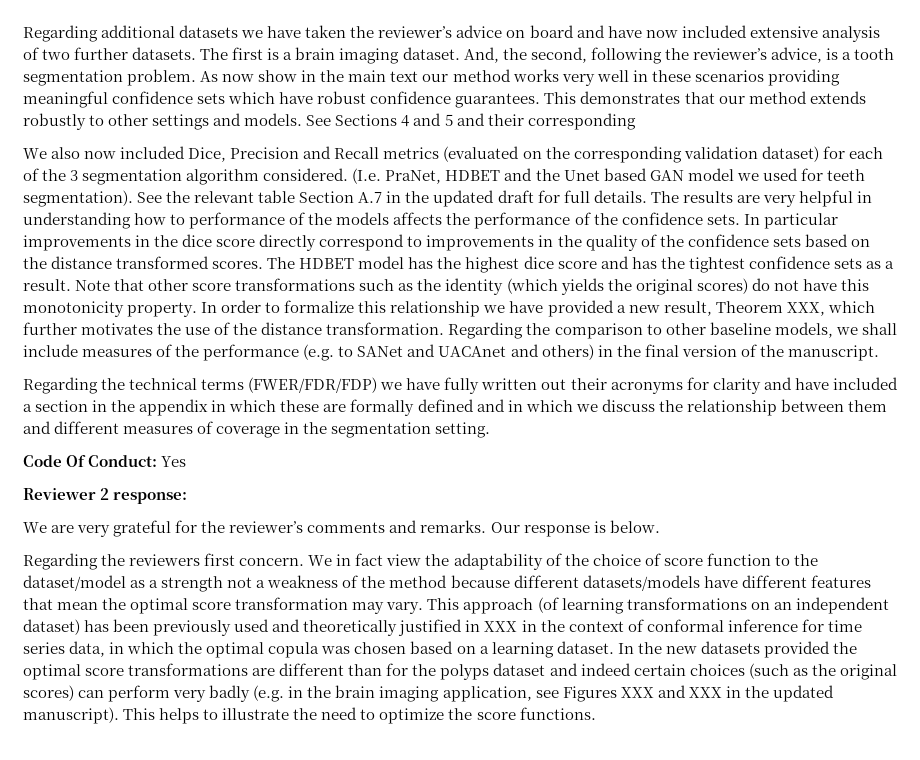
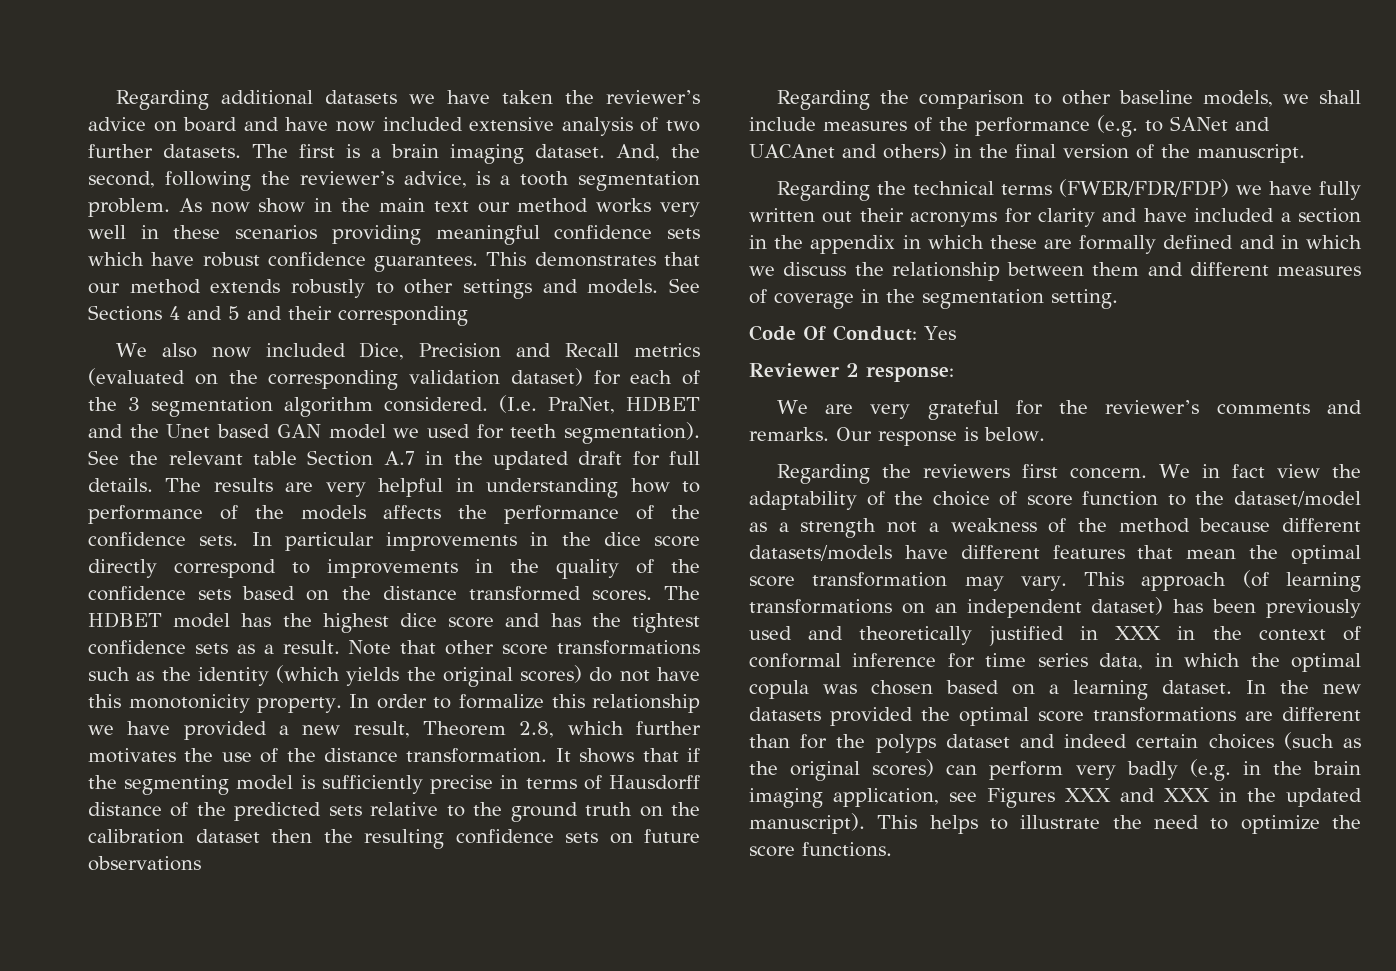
- In order to formalize this relationship we have provided a new result, Theorem XXX, which further motivates the use of the distance transformation. Regarding the comparison to other baseline models, we shall include measures of the performance (e.g. to SANet and UACAnet and others) in the final version of the manuscript.
+ In order to formalize this relationship we have provided a new result, Theorem 2.8, which further motivates the use of the distance transformation. It shows that if the segmenting model is sufficiently precise in terms of Hausdorff distance of the predicted sets relative to the ground truth on the calibration dataset then the resulting confidence sets on future observations
+ Regarding the comparison to other baseline models, we shall include measures of the performance (e.g. to SANet and UACAnet and others) in the final version of the manuscript.

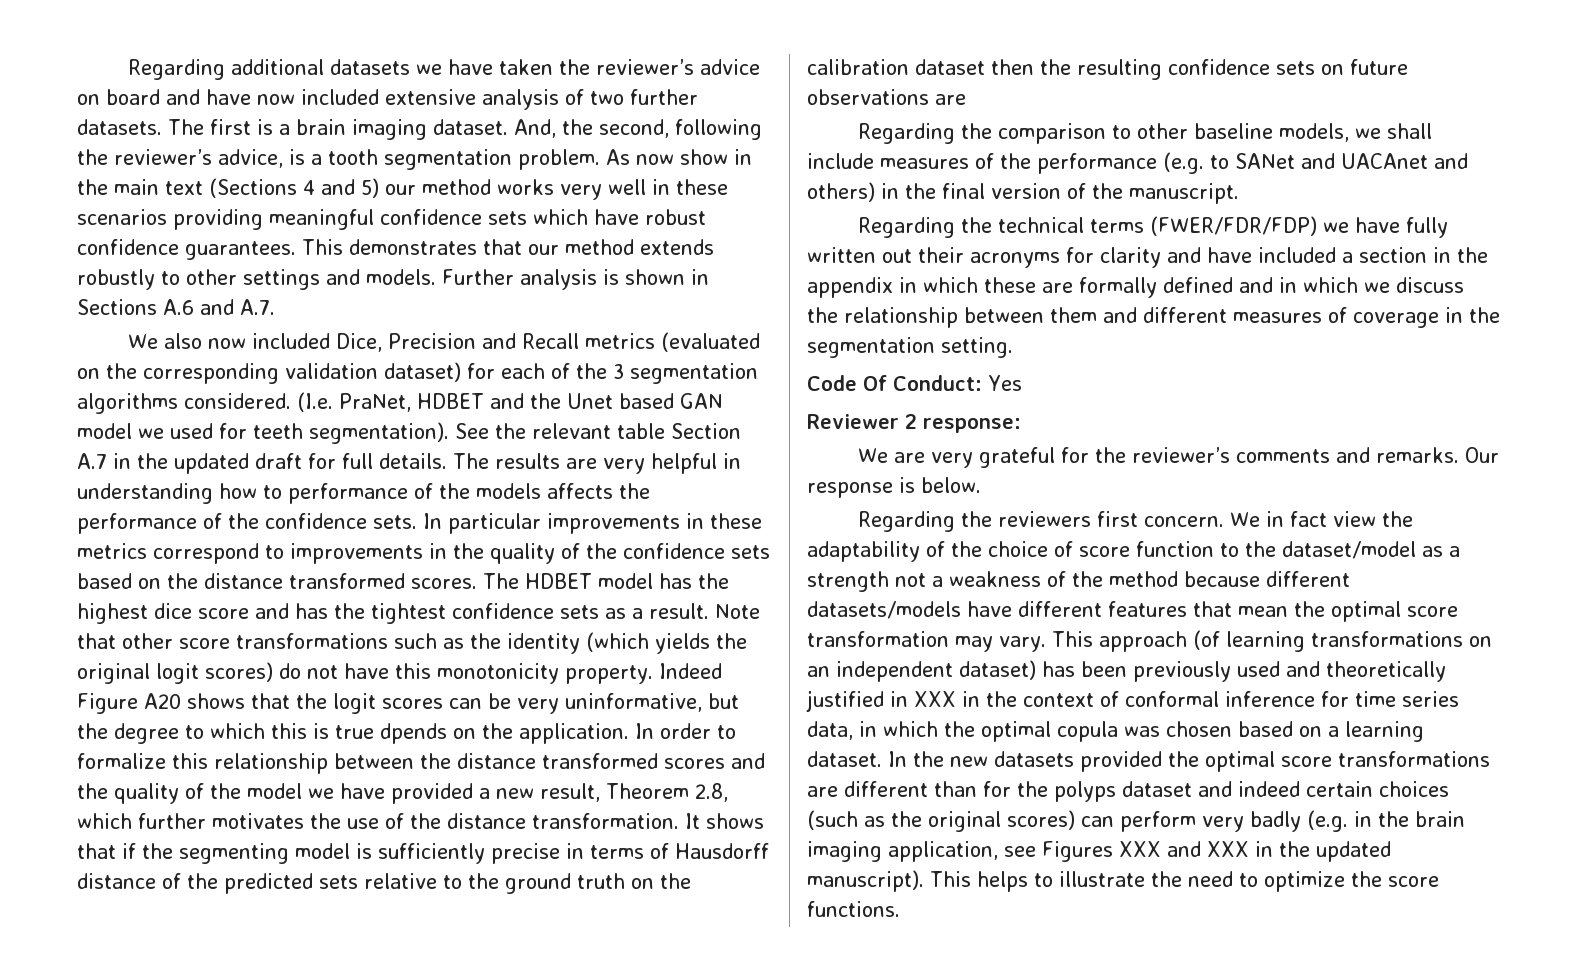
- As now show in the main text our method works very well in these scenarios providing meaningful confidence sets which have robust confidence guarantees.
+ As now show in the main text (Sections 4 and 5) our method works very well in these scenarios providing meaningful confidence sets which have robust confidence guarantees.
- See Sections 4 and 5 and their corresponding
+ Further analysis is shown in Sections A.6 and A.7.
- We also now included Dice, Precision and Recall metrics (evaluated on the corresponding validation dataset) for each of the 3 segmentation algorithm considered.
+ We also now included Dice, Precision and Recall metrics (evaluated on the corresponding validation dataset) for each of the 3 segmentation algorithms considered.
- In particular improvements in the dice score directly correspond to improvements in the quality of the confidence sets based on the distance transformed scores.
+ In particular improvements in these metrics correspond to improvements in the quality of the confidence sets based on the distance transformed scores.
- Note that other score transformations such as the identity (which yields the original scores) do not have this monotonicity property.
+ Note that other score transformations such as the identity (which yields the original logit scores) do not have this monotonicity property.
+ Indeed Figure A20 shows that the logit scores can be very uninformative, but the degree to which this is true dpends on the application.
- In order to formalize this relationship we have provided a new result, Theorem 2.8, which further motivates the use of the distance transformation.
+ In order to formalize this relationship between the distance transformed scores and the quality of the model we have provided a new result, Theorem 2.8, which further motivates the use of the distance transformation.
- It shows that if the segmenting model is sufficiently precise in terms of Hausdorff distance of the predicted sets relative to the ground truth on the calibration dataset then the resulting confidence sets on future observations
+ It shows that if the segmenting model is sufficiently precise in terms of Hausdorff distance of the predicted sets relative to the ground truth on the calibration dataset then the resulting confidence sets on future observations are

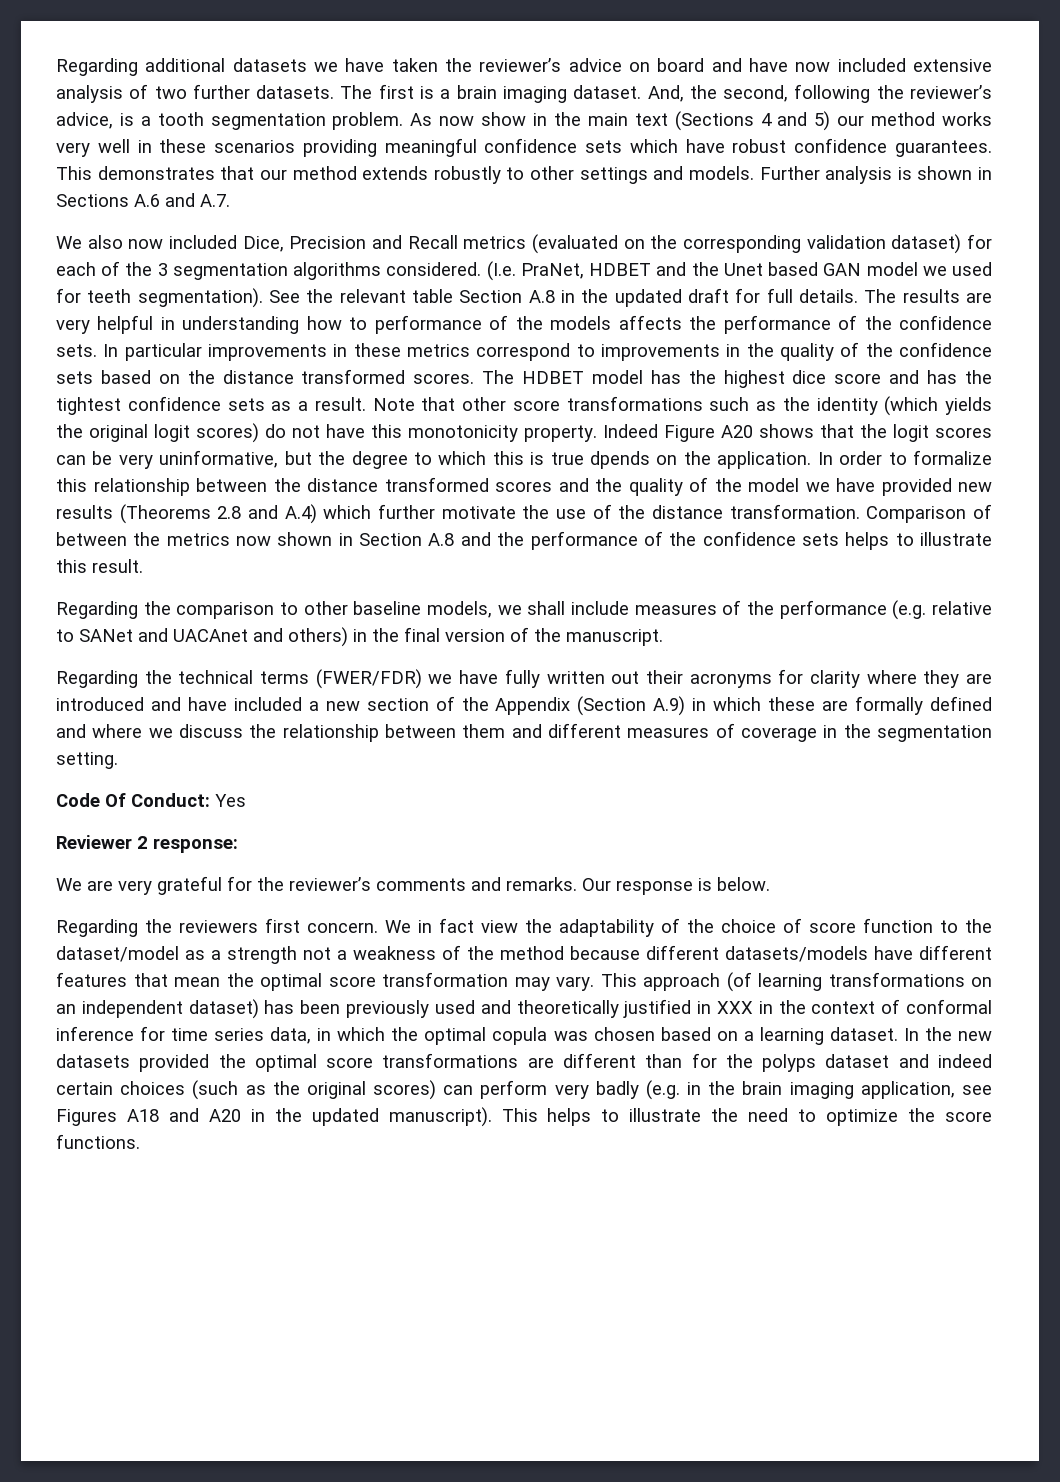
- See the relevant table Section A.7 in the updated draft for full details.
+ See the relevant table Section A.8 in the updated draft for full details.
- In order to formalize this relationship between the distance transformed scores and the quality of the model we have provided a new result, Theorem 2.8, which further motivates the use of the distance transformation.
+ In order to formalize this relationship between the distance transformed scores and the quality of the model we have provided new results (Theorems 2.8 and A.4) which further motivate the use of the distance transformation.
- It shows that if the segmenting model is sufficiently precise in terms of Hausdorff distance of the predicted sets relative to the ground truth on the calibration dataset then the resulting confidence sets on future observations are
+ Comparison of between the metrics now shown in Section A.8 and the performance of the confidence sets helps to illustrate this result.
- Regarding the comparison to other baseline models, we shall include measures of the performance (e.g. to SANet and UACAnet and others) in the final version of the manuscript.
+ Regarding the comparison to other baseline models, we shall include measures of the performance (e.g. relative to SANet and UACAnet and others) in the final version of the manuscript.
- Regarding the technical terms (FWER/FDR/FDP) we have fully written out their acronyms for clarity and have included a section in the appendix in which these are formally defined and in which we discuss the relationship between them and different measures of coverage in the segmentation setting.
+ Regarding the technical terms (FWER/FDR) we have fully written out their acronyms for clarity where they are introduced and have included a new section of the Appendix (Section A.9) in which these are formally defined and where we discuss the relationship between them and different measures of coverage in the segmentation setting.
- In the new datasets provided the optimal score transformations are different than for the polyps dataset and indeed certain choices (such as the original scores) can perform very badly (e.g. in the brain imaging application, see Figures XXX and XXX in the updated manuscript).
+ In the new datasets provided the optimal score transformations are different than for the polyps dataset and indeed certain choices (such as the original scores) can perform very badly (e.g. in the brain imaging application, see Figures A18 and A20 in the updated manuscript).

